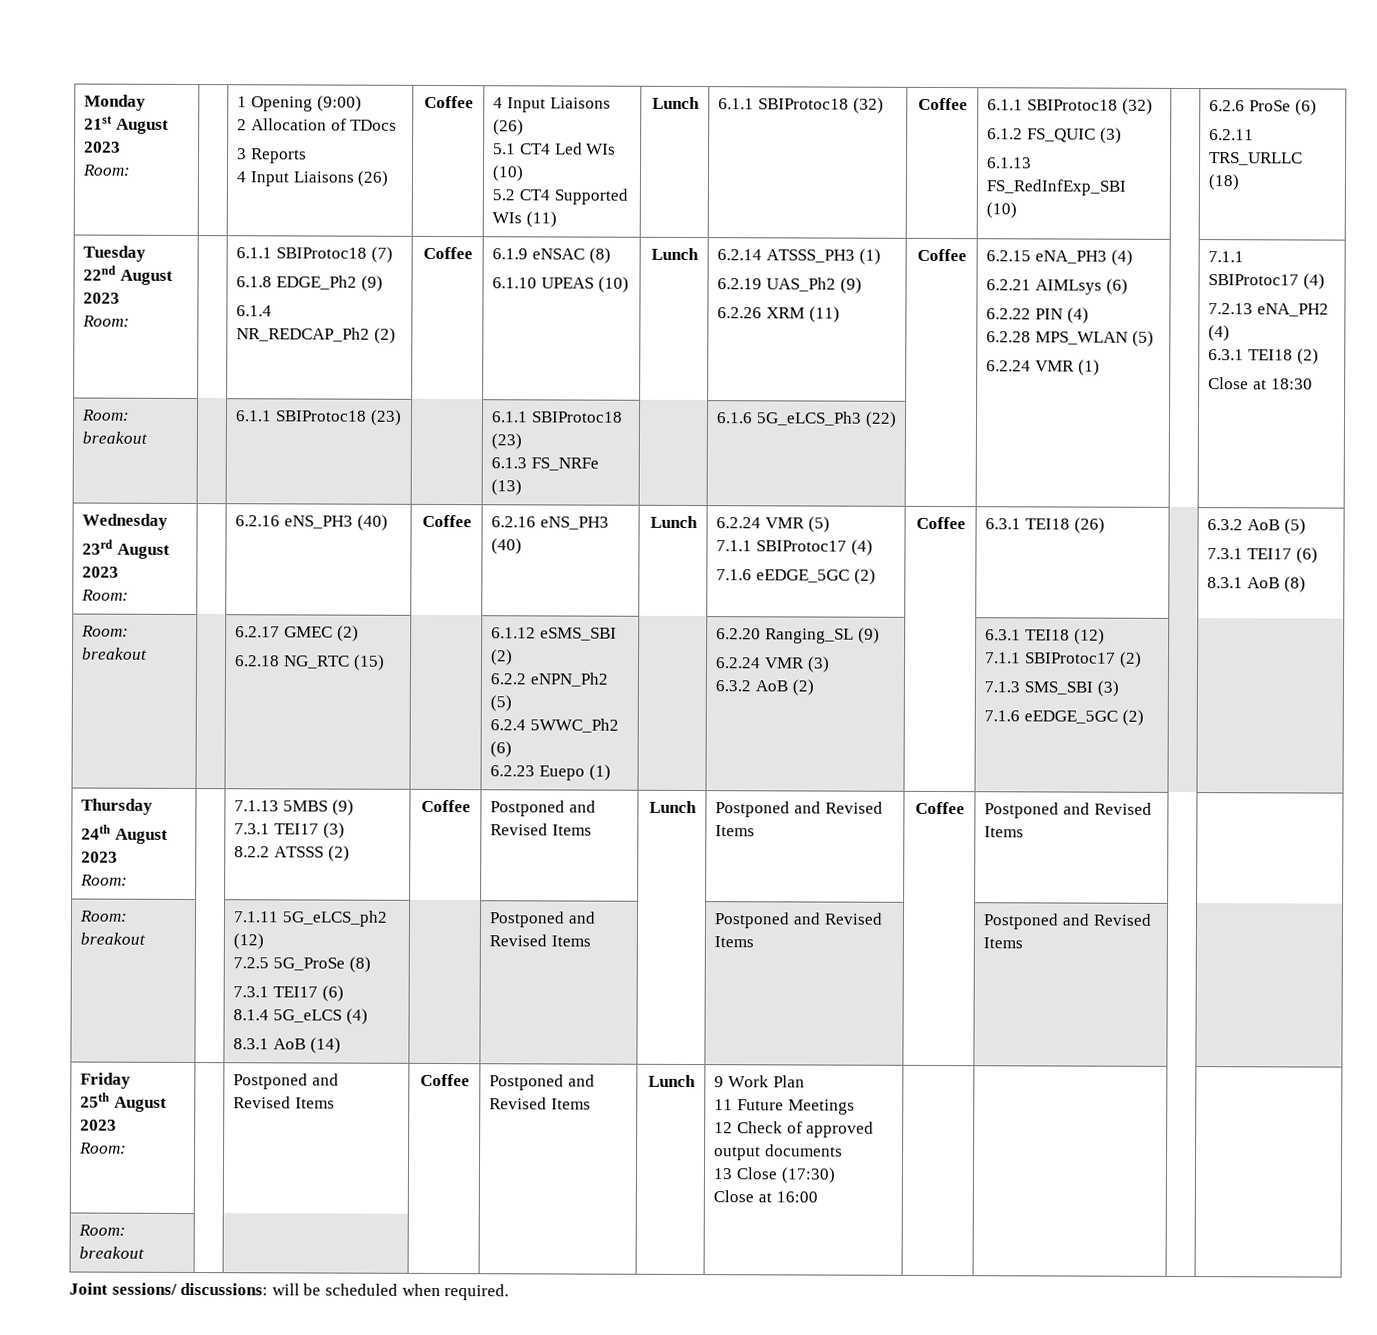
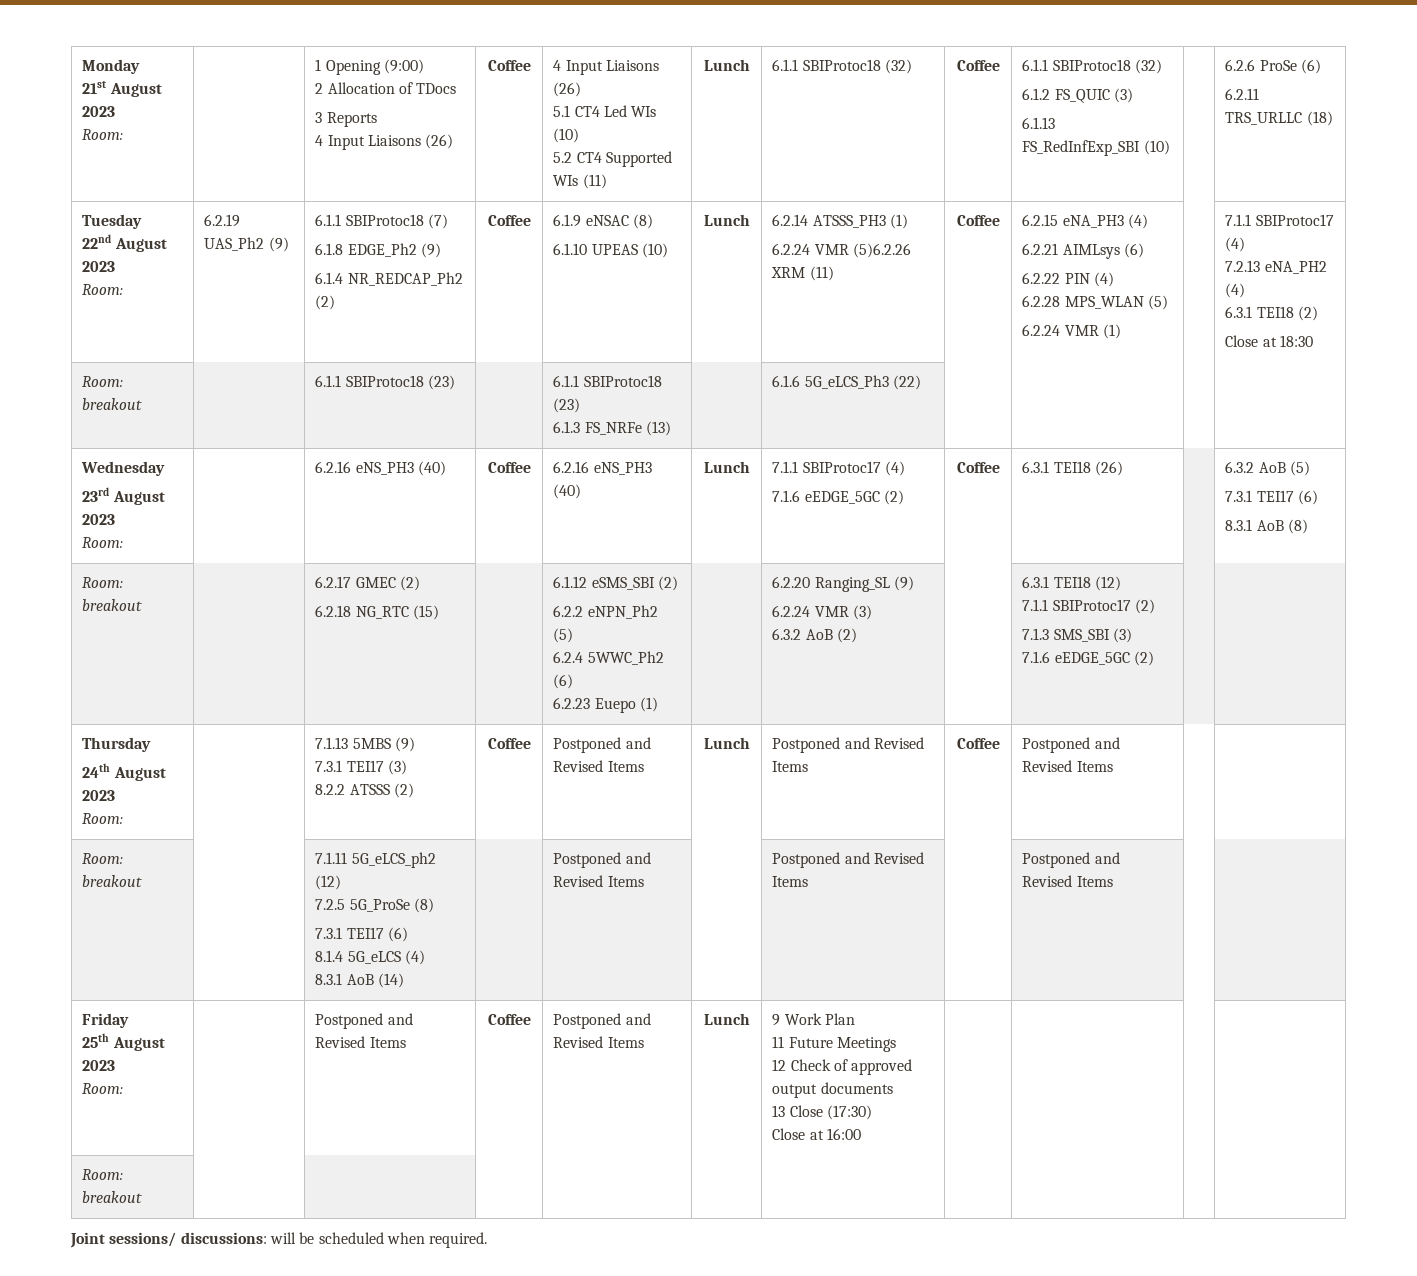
+ 6.2.19 UAS_Ph2 (9)
- 6.2.19 UAS_Ph2 (9)
- 6.2.26 XRM (11)
+ 6.2.24 VMR (5)6.2.26 XRM (11)
  Wednesday
  23rd August 2023
- Room: | | 6.2.16 eNS_PH3 (40) | Coffee | 6.2.16 eNS_PH3 (40) | Lunch | 6.2.24 VMR (5)
- 7.1.1 SBIProtoc17 (4)
+ Room: | | 6.2.16 eNS_PH3 (40) | Coffee | 6.2.16 eNS_PH3 (40) | Lunch | 7.1.1 SBIProtoc17 (4)

